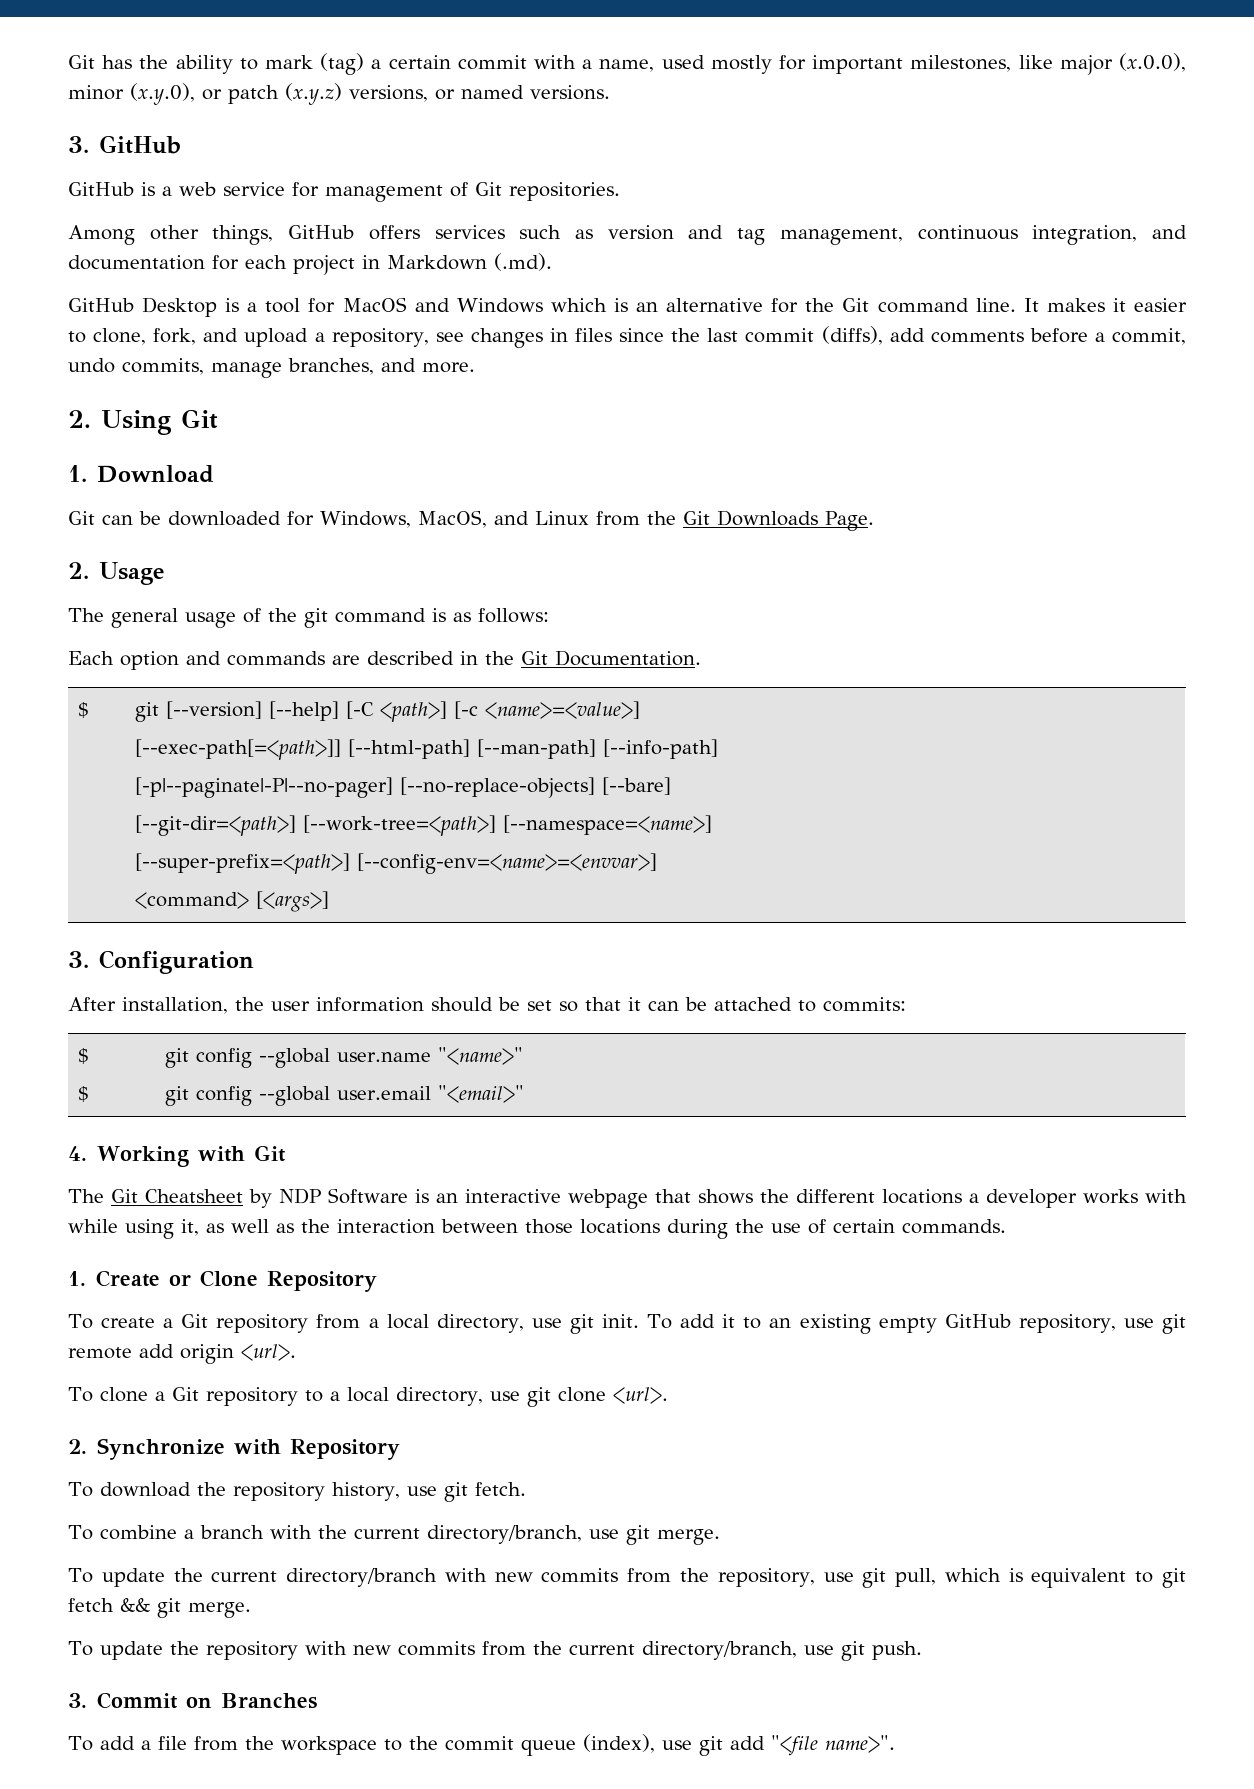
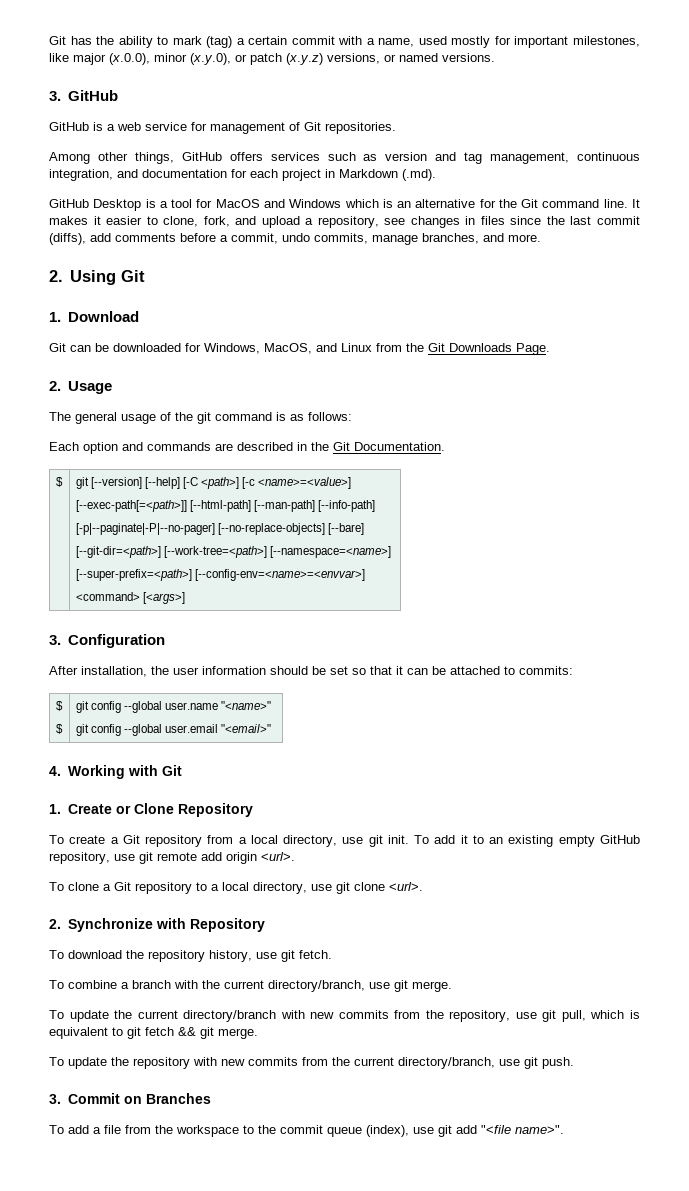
- The Git Cheatsheet by NDP Software is an interactive webpage that shows the different locations a developer works with while using it, as well as the interaction between those locations during the use of certain commands.

